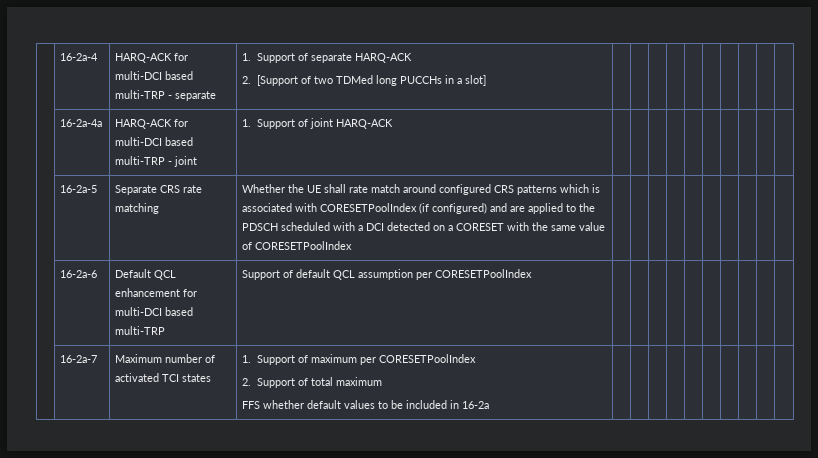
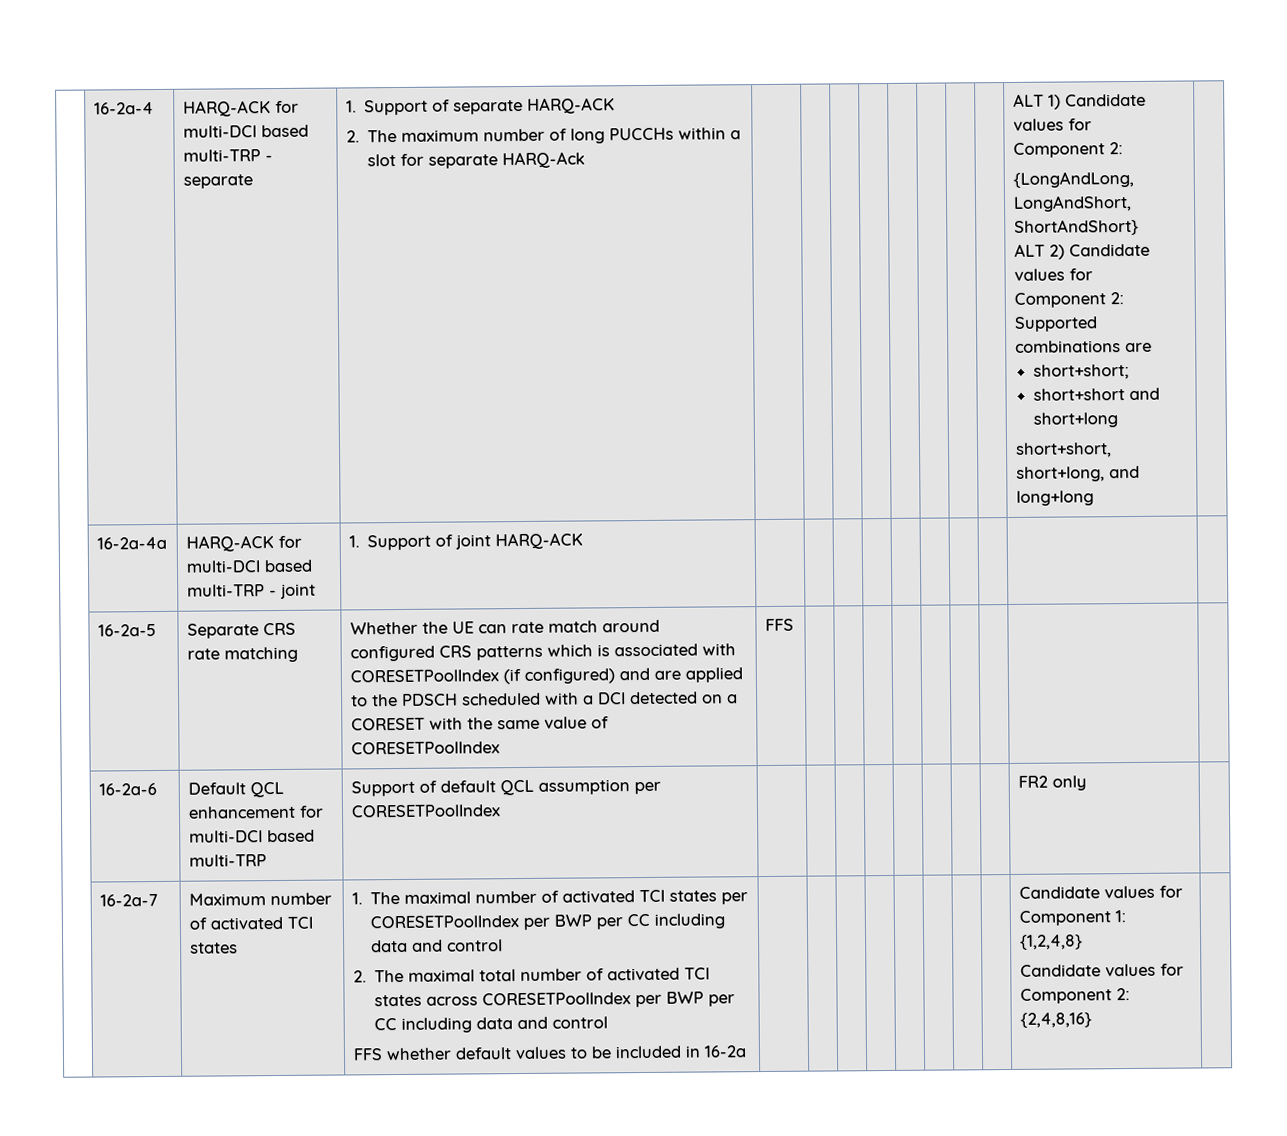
- 2. [Support of two TDMed long PUCCHs in a slot]
+ 2. The maximum number of long PUCCHs within a slot for separate HARQ-Ack | | | | | | | | | ALT 1) Candidate values for Component 2:
+ {LongAndLong, LongAndShort, ShortAndShort}
+ ALT 2) Candidate values for Component 2: Supported combinations are
+ short+short;
+ short+short and short+long
+ short+short, short+long, and long+long
- Whether the UE shall rate match around configured CRS patterns which is associated with CORESETPoolIndex (if configured) and are applied to the PDSCH scheduled with a DCI detected on a CORESET with the same value of CORESETPoolIndex
+ Whether the UE can rate match around configured CRS patterns which is associated with CORESETPoolIndex (if configured) and are applied to the PDSCH scheduled with a DCI detected on a CORESET with the same value of CORESETPoolIndex | FFS
- | 16-2a-6 | Default QCL enhancement for multi-DCI based multi-TRP | Support of default QCL assumption per CORESETPoolIndex | | | | | | | | | |
+ | 16-2a-6 | Default QCL enhancement for multi-DCI based multi-TRP | Support of default QCL assumption per CORESETPoolIndex | | | | | | | | | FR2 only |
- 1. Support of maximum per CORESETPoolIndex
- 2. Support of total maximum
+ 1. The maximal number of activated TCI states per CORESETPoolIndex per BWP per CC including data and control
+ 2. The maximal total number of activated TCI states across CORESETPoolIndex per BWP per CC including data and control
+ Candidate values for Component 1: {1,2,4,8}
+ Candidate values for Component 2: {2,4,8,16}

